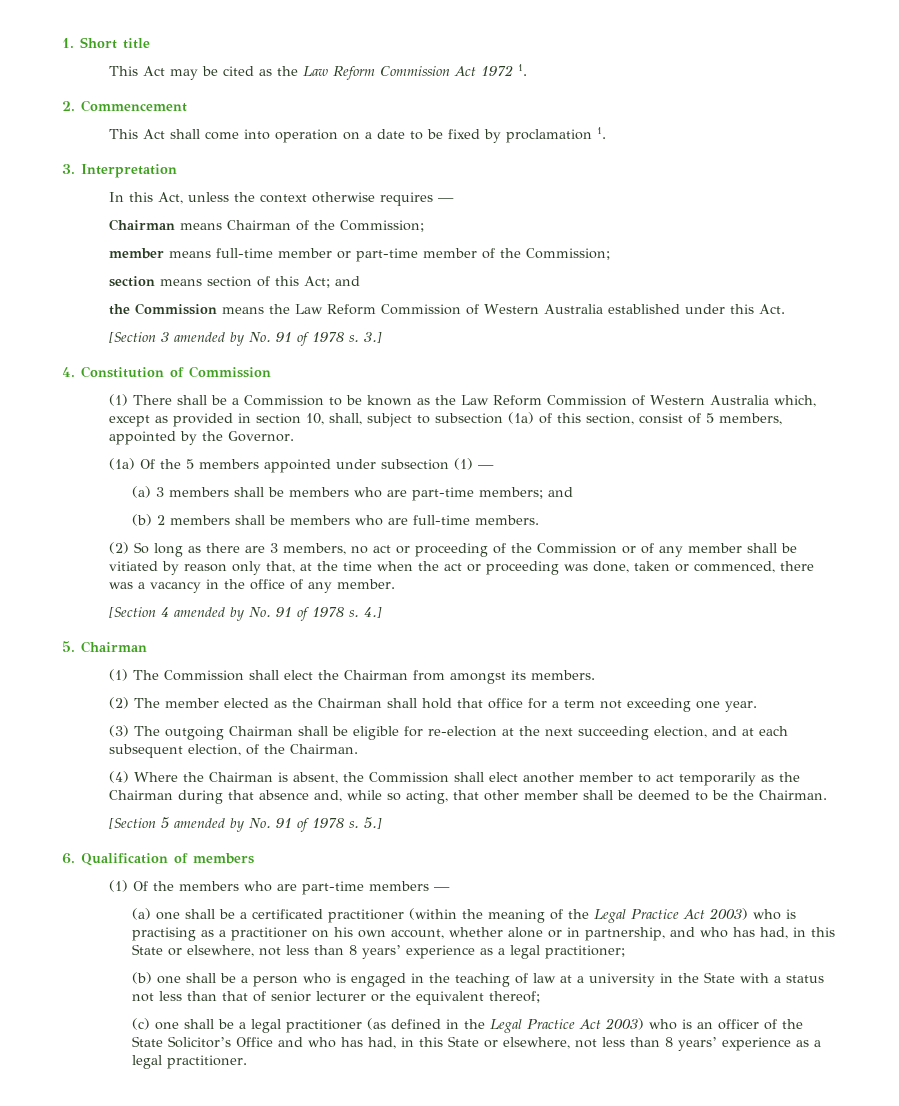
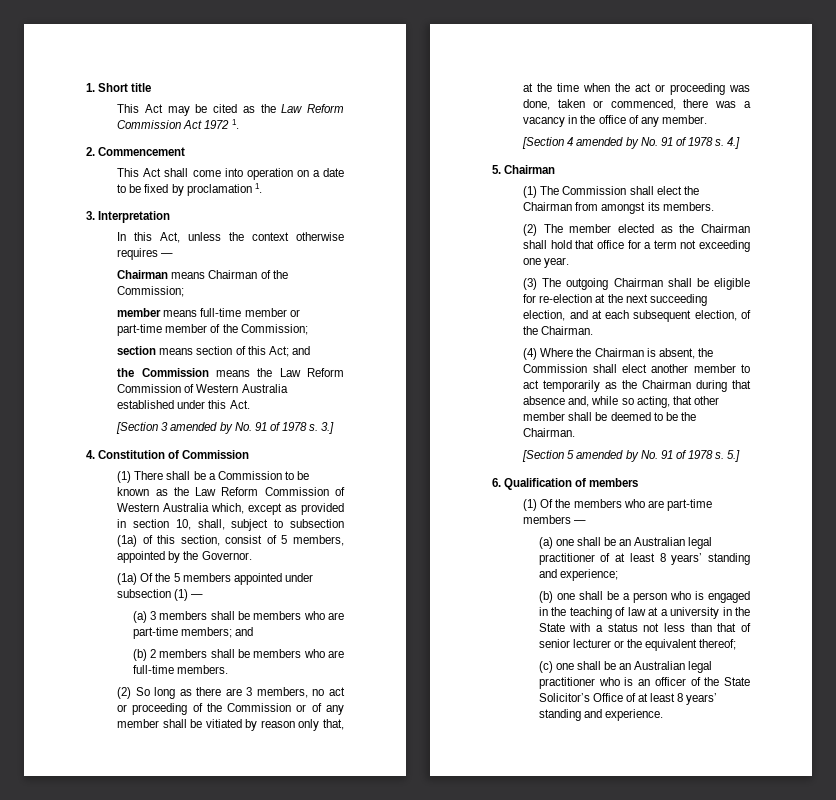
- (a) one shall be a certificated practitioner (within the meaning of the Legal Practice Act 2003) who is practising as a practitioner on his own account, whether alone or in partnership, and who has had, in this State or elsewhere, not less than 8 years’ experience as a legal practitioner;
+ (a) one shall be an Australian legal practitioner of at least 8 years’ standing and experience;
- (c) one shall be a legal practitioner (as defined in the Legal Practice Act 2003) who is an officer of the State Solicitor’s Office and who has had, in this State or elsewhere, not less than 8 years’ experience as a legal practitioner.
+ (c) one shall be an Australian legal practitioner who is an officer of the State Solicitor’s Office of at least 8 years’ standing and experience.

